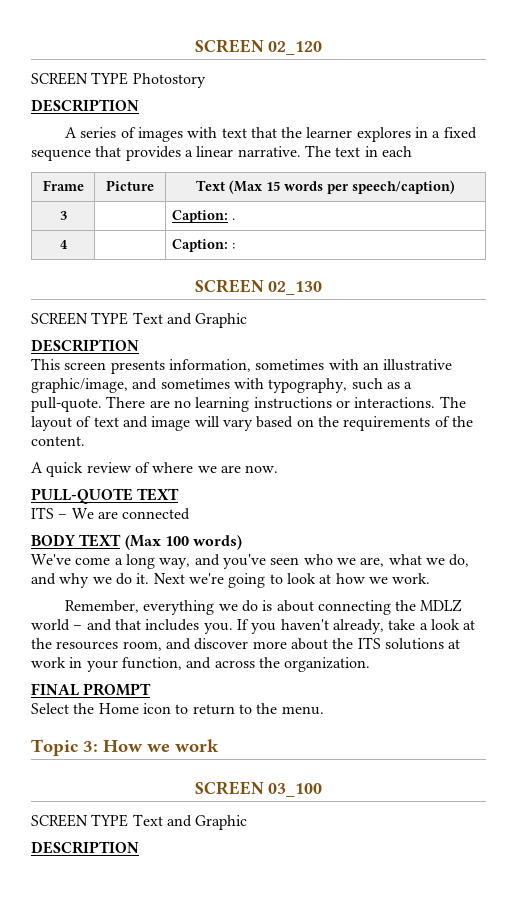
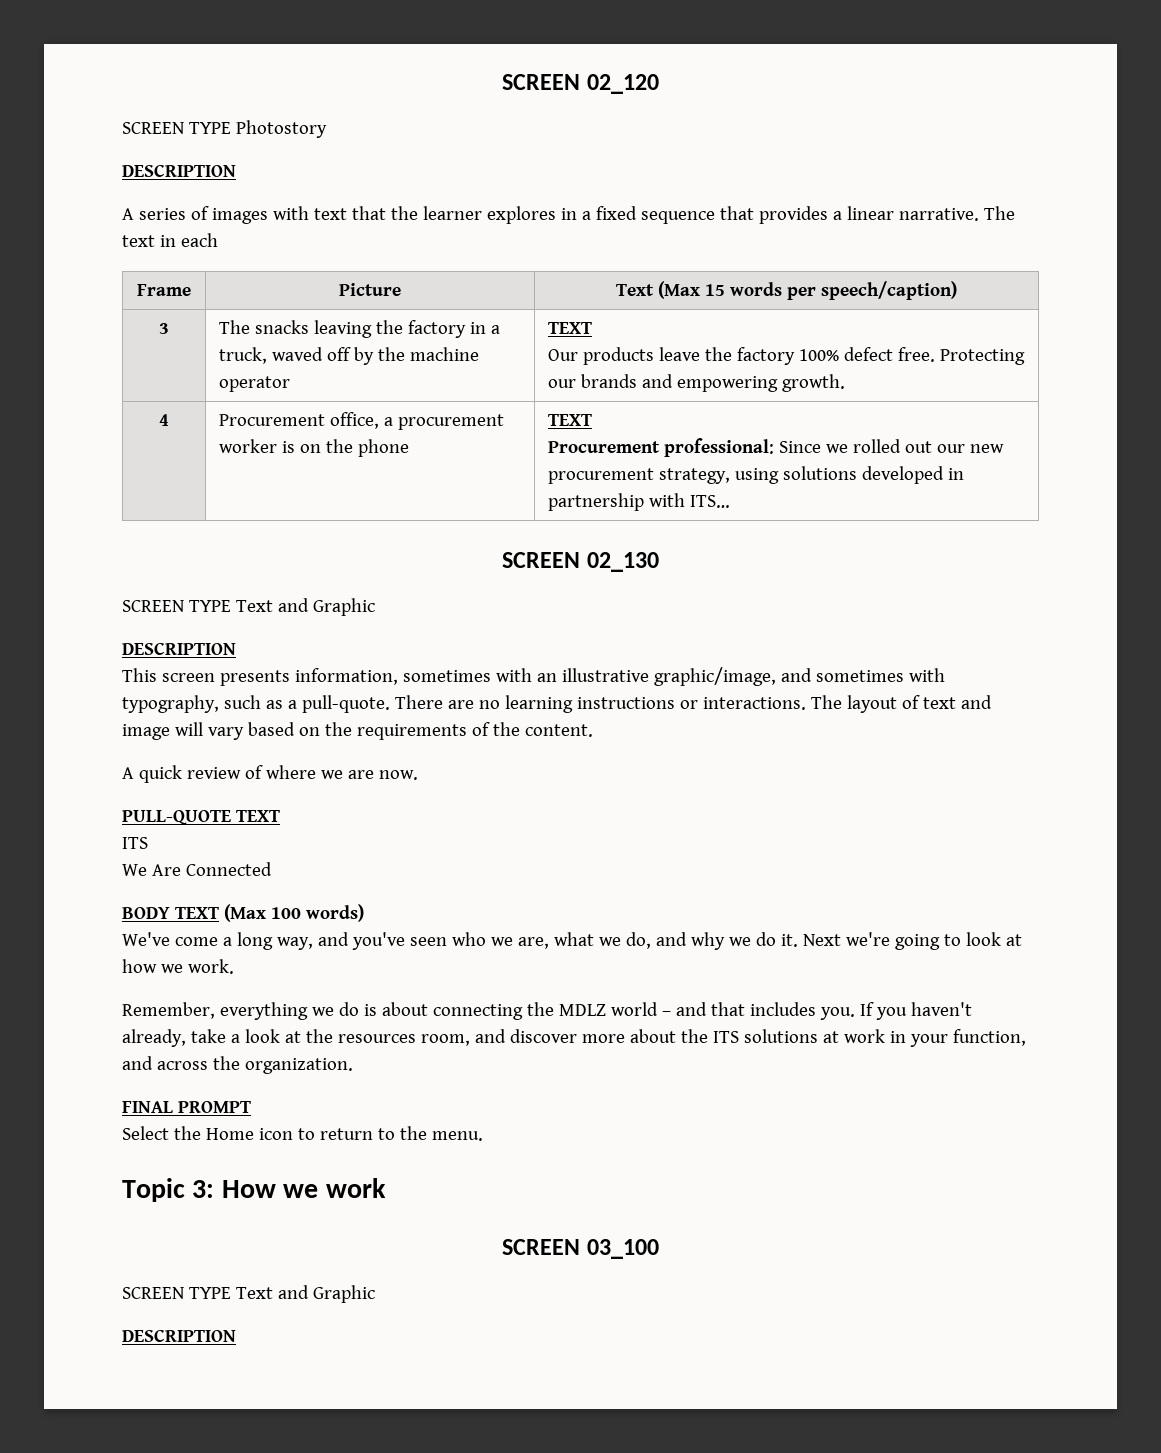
- 3 | | Caption: .
- 4 | | Caption: :
+ 3 | The snacks leaving the factory in a truck, waved off by the machine operator | TEXT
+ Our products leave the factory 100% defect free. Protecting our brands and empowering growth.
+ 4 | Procurement office, a procurement worker is on the phone | TEXT
+ Procurement professional: Since we rolled out our new procurement strategy, using solutions developed in partnership with ITS…
  PULL-QUOTE TEXT
- ITS – We are connected
+ ITS
+ We Are Connected

